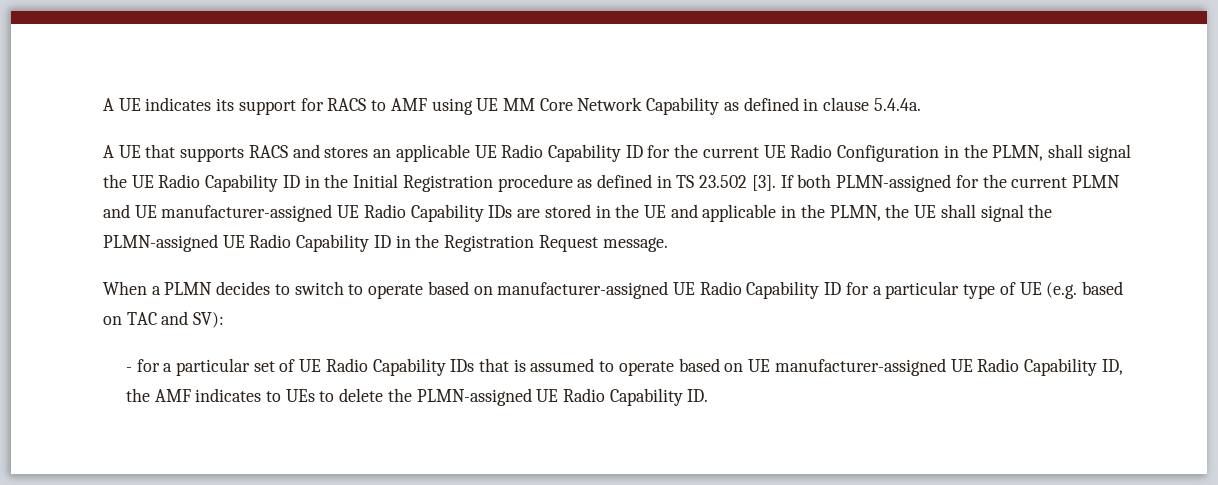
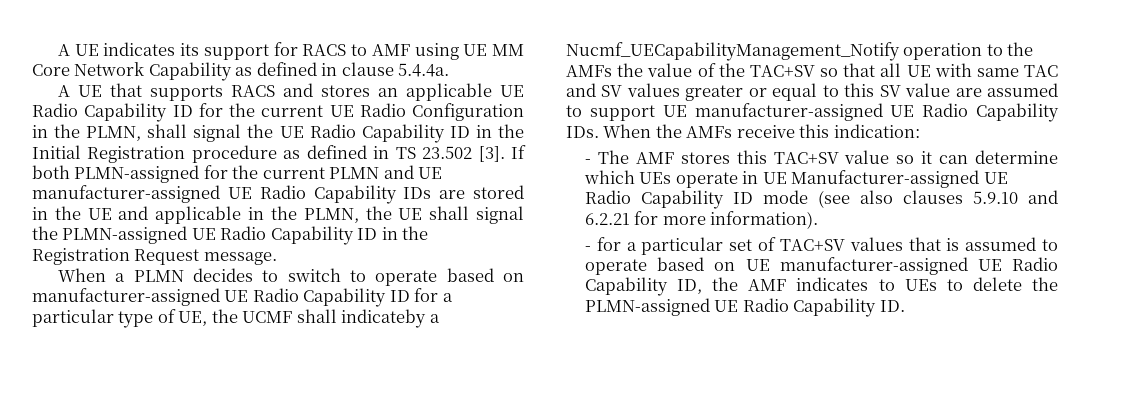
- When a PLMN decides to switch to operate based on manufacturer-assigned UE Radio Capability ID for a particular type of UE (e.g. based on TAC and SV):
+ When a PLMN decides to switch to operate based on manufacturer-assigned UE Radio Capability ID for a particular type of UE, the UCMF shall indicateby a Nucmf_UECapabilityManagement_Notify operation to the AMFs the value of the TAC+SV so that all UE with same TAC and SV values greater or equal to this SV value are assumed to support UE manufacturer-assigned UE Radio Capability IDs. When the AMFs receive this indication:
+ - The AMF stores this TAC+SV value so it can determine which UEs operate in UE Manufacturer-assigned UE Radio Capability ID mode (see also clauses 5.9.10 and 6.2.21 for more information).
- - for a particular set of UE Radio Capability IDs that is assumed to operate based on UE manufacturer-assigned UE Radio Capability ID, the AMF indicates to UEs to delete the PLMN-assigned UE Radio Capability ID.
+ - for a particular set of TAC+SV values that is assumed to operate based on UE manufacturer-assigned UE Radio Capability ID, the AMF indicates to UEs to delete the PLMN-assigned UE Radio Capability ID.

